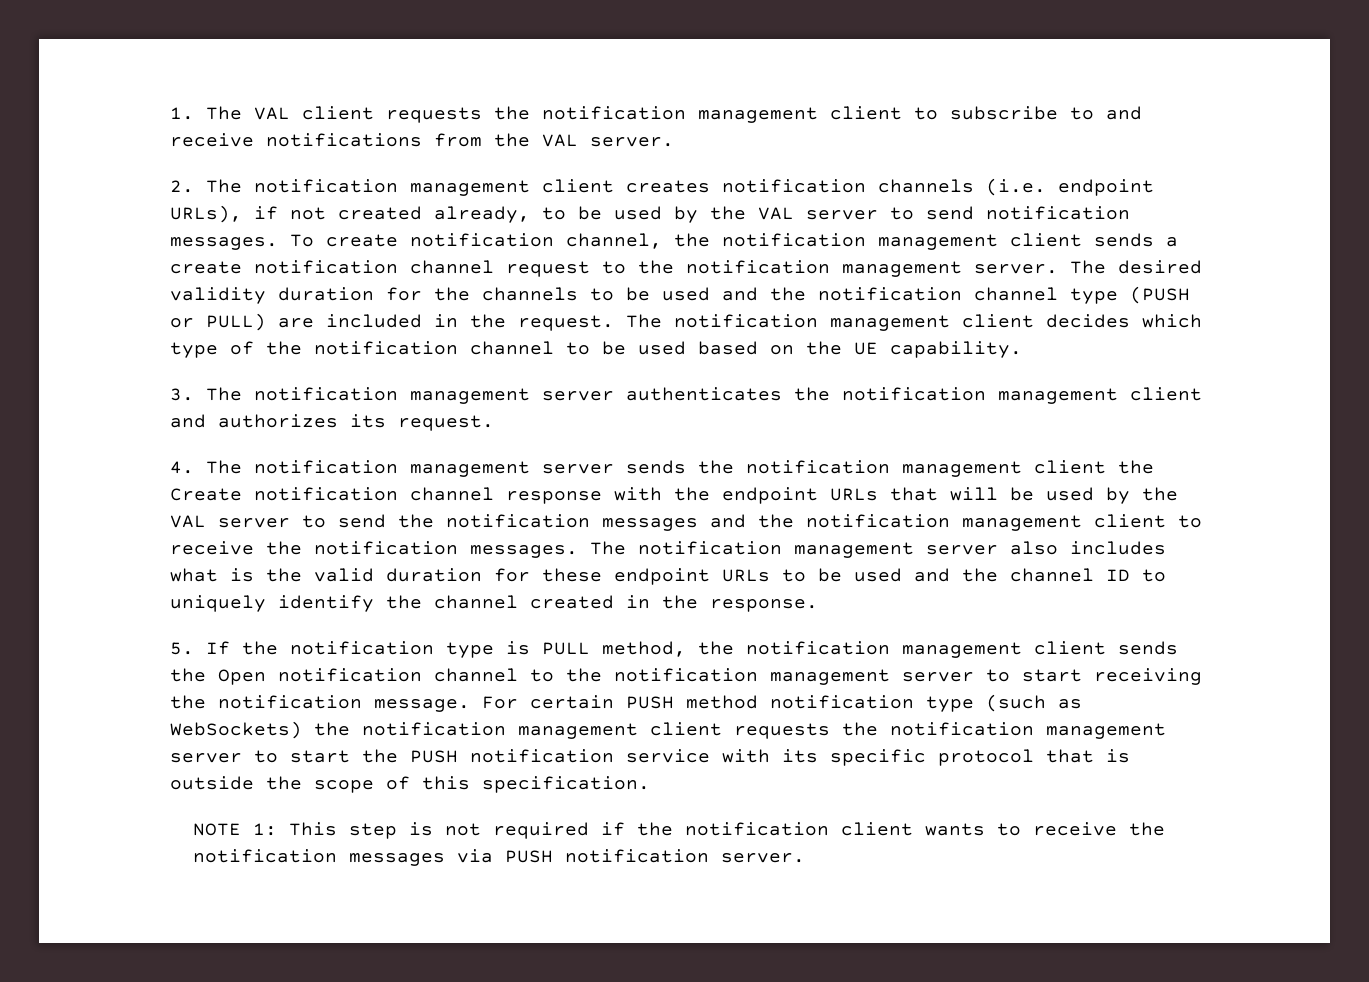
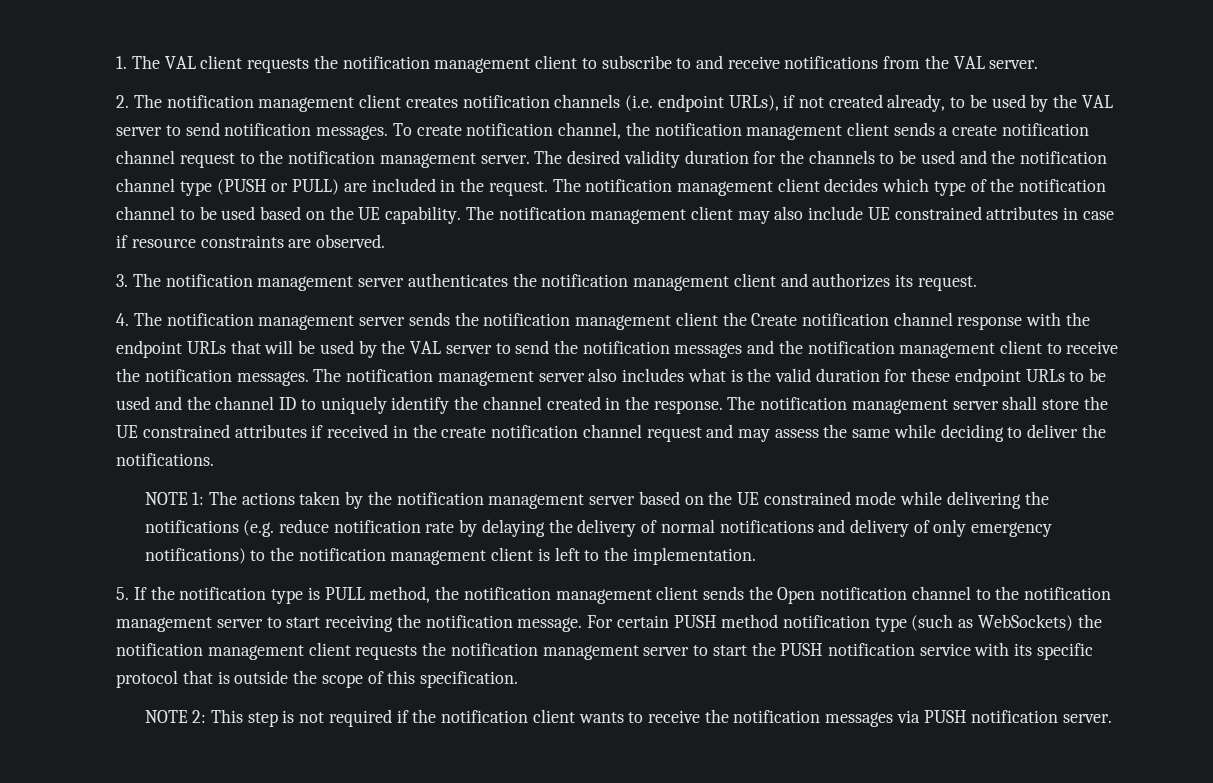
+ The notification management client may also include UE constrained attributes in case if resource constraints are observed.
+ The notification management server shall store the UE constrained attributes if received in the create notification channel request and may assess the same while deciding to deliver the notifications.
+ NOTE 1: The actions taken by the notification management server based on the UE constrained mode while delivering the notifications (e.g. reduce notification rate by delaying the delivery of normal notifications and delivery of only emergency notifications) to the notification management client is left to the implementation.
- NOTE 1: This step is not required if the notification client wants to receive the notification messages via PUSH notification server.
+ NOTE 2: This step is not required if the notification client wants to receive the notification messages via PUSH notification server.

